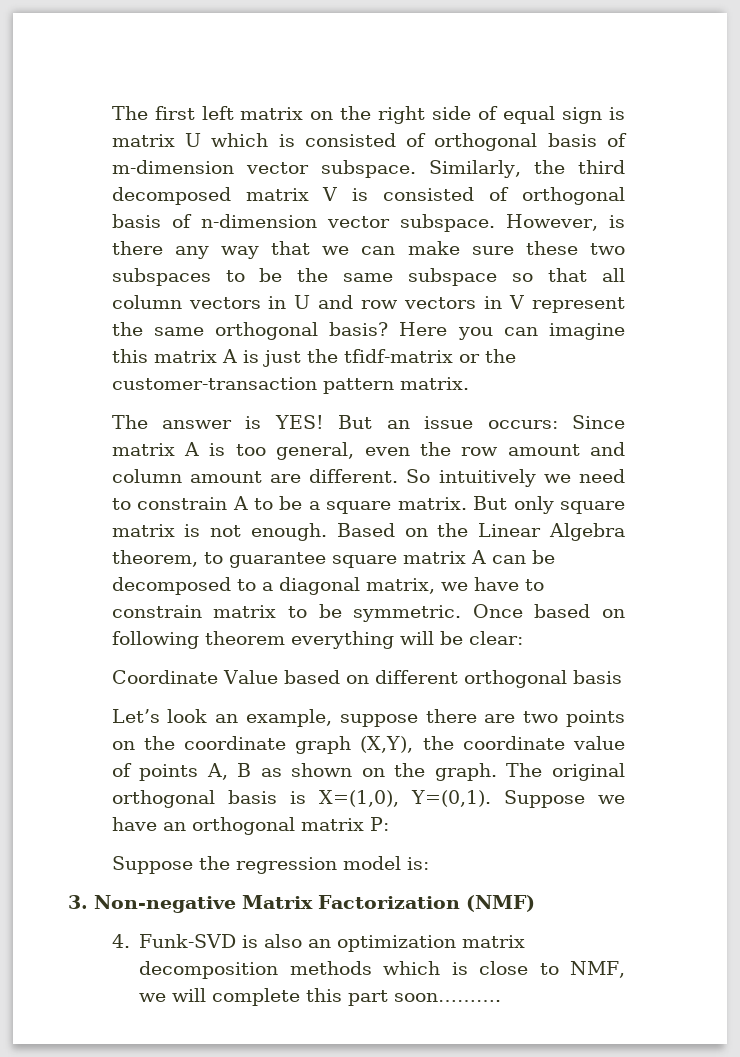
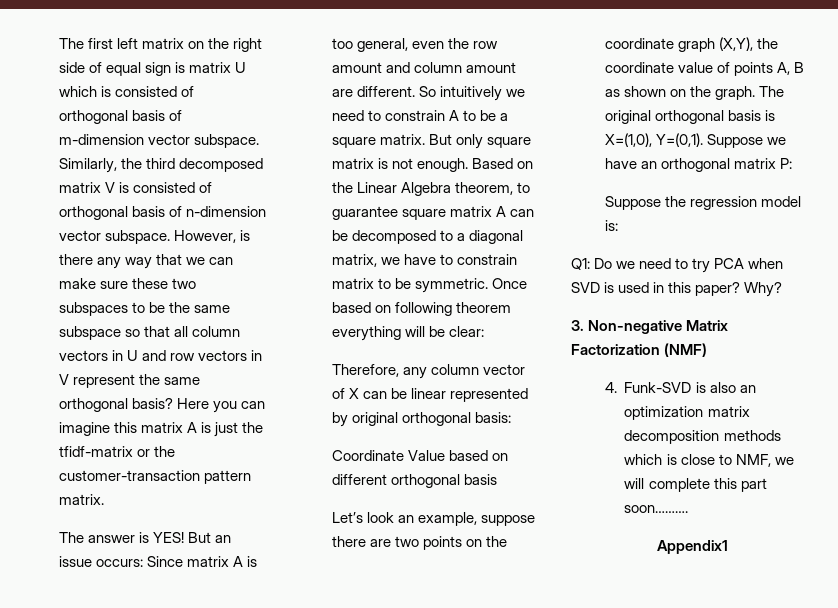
+ Therefore, any column vector of X can be linear represented by original orthogonal basis:
+ Q1: Do we need to try PCA when SVD is used in this paper? Why?
+ Appendix1

